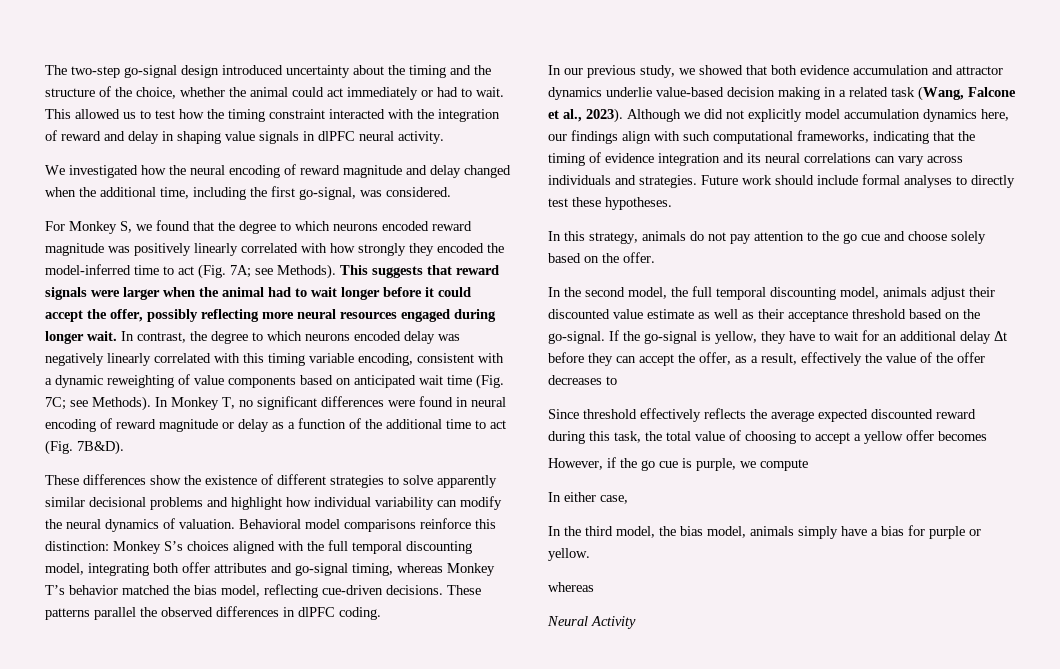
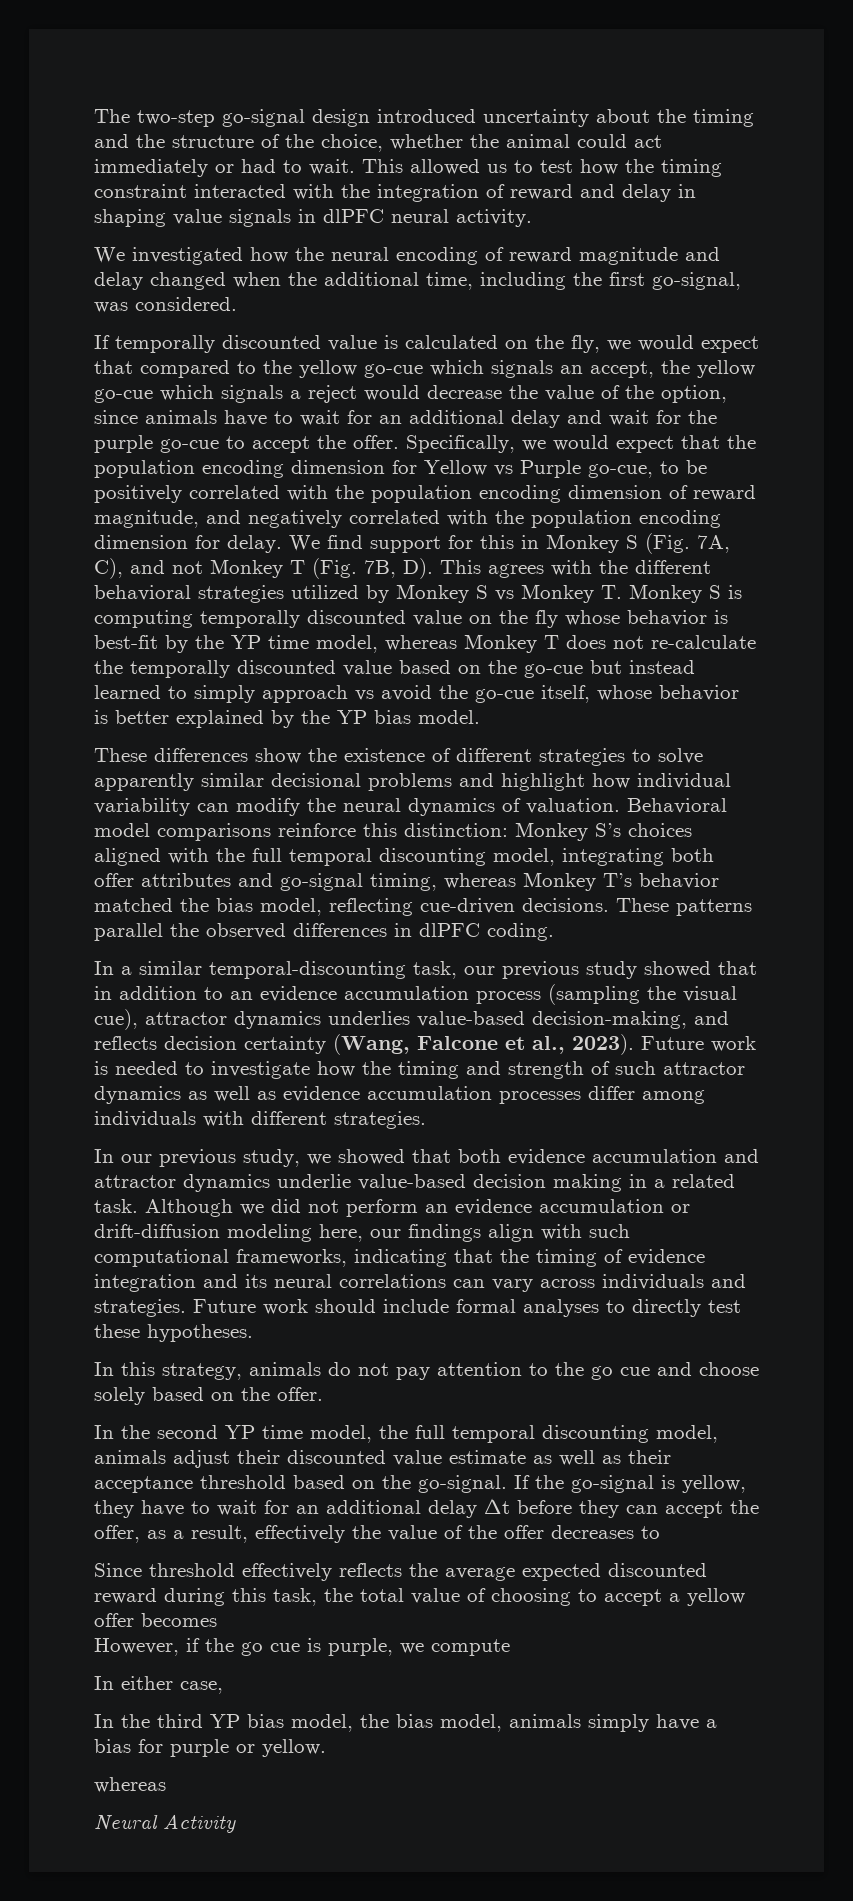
- For Monkey S, we found that the degree to which neurons encoded reward magnitude was positively linearly correlated with how strongly they encoded the model-inferred time to act (Fig. 7A; see Methods). This suggests that reward signals were larger when the animal had to wait longer before it could accept the offer, possibly reflecting more neural resources engaged during longer wait. In contrast, the degree to which neurons encoded delay was negatively linearly correlated with this timing variable encoding, consistent with a dynamic reweighting of value components based on anticipated wait time (Fig. 7C; see Methods). In Monkey T, no significant differences were found in neural encoding of reward magnitude or delay as a function of the additional time to act (Fig. 7B&D).
+ If temporally discounted value is calculated on the fly, we would expect that compared to the yellow go-cue which signals an accept, the yellow go-cue which signals a reject would decrease the value of the option, since animals have to wait for an additional delay and wait for the purple go-cue to accept the offer. Specifically, we would expect that the population encoding dimension for Yellow vs Purple go-cue, to be positively correlated with the population encoding dimension of reward magnitude, and negatively correlated with the population encoding dimension for delay. We find support for this in Monkey S (Fig. 7A, C), and not Monkey T (Fig. 7B, D). This agrees with the different behavioral strategies utilized by Monkey S vs Monkey T. Monkey S is computing temporally discounted value on the fly whose behavior is best-fit by the YP time model, whereas Monkey T does not re-calculate the temporally discounted value based on the go-cue but instead learned to simply approach vs avoid the go-cue itself, whose behavior is better explained by the YP bias model.
+ In a similar temporal-discounting task, our previous study showed that in addition to an evidence accumulation process (sampling the visual cue), attractor dynamics underlies value-based decision-making, and reflects decision certainty (Wang, Falcone et al., 2023). Future work is needed to investigate how the timing and strength of such attractor dynamics as well as evidence accumulation processes differ among individuals with different strategies.
- In our previous study, we showed that both evidence accumulation and attractor dynamics underlie value-based decision making in a related task (Wang, Falcone et al., 2023). Although we did not explicitly model accumulation dynamics here, our findings align with such computational frameworks, indicating that the timing of evidence integration and its neural correlations can vary across individuals and strategies.
+ In our previous study, we showed that both evidence accumulation and attractor dynamics underlie value-based decision making in a related task. Although we did not perform an evidence accumulation or drift-diffusion modeling here, our findings align with such computational frameworks, indicating that the timing of evidence integration and its neural correlations can vary across individuals and strategies.
- In the second model, the full temporal discounting model, animals adjust their discounted value estimate as well as their acceptance threshold based on the go-signal.
+ In the second YP time model, the full temporal discounting model, animals adjust their discounted value estimate as well as their acceptance threshold based on the go-signal.
- In the third model, the bias model, animals simply have a bias for purple or yellow.
+ In the third YP bias model, the bias model, animals simply have a bias for purple or yellow.

